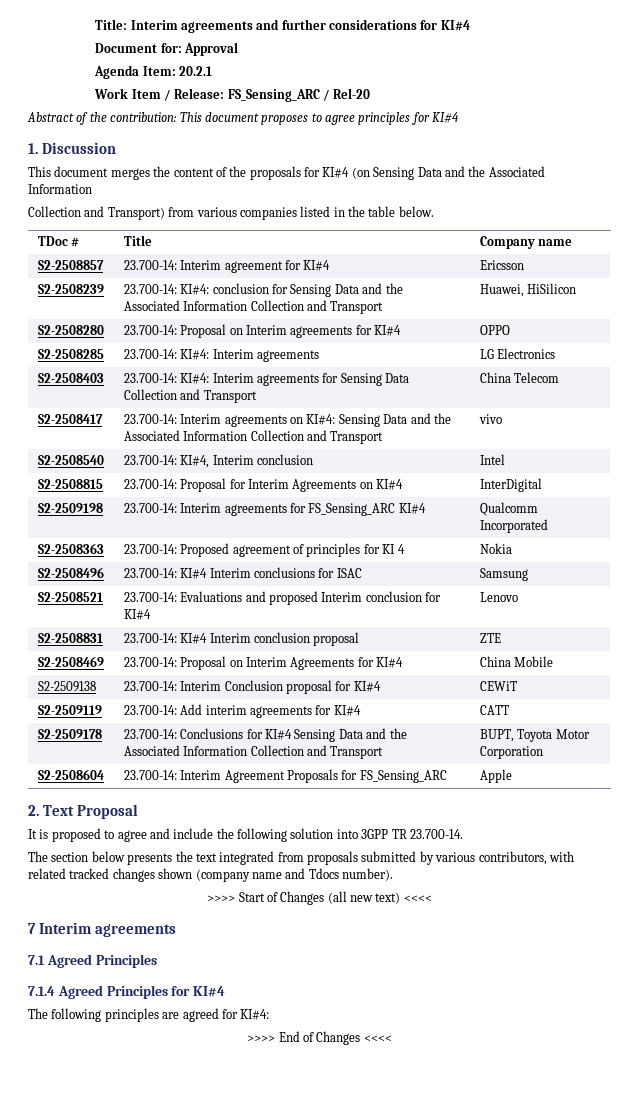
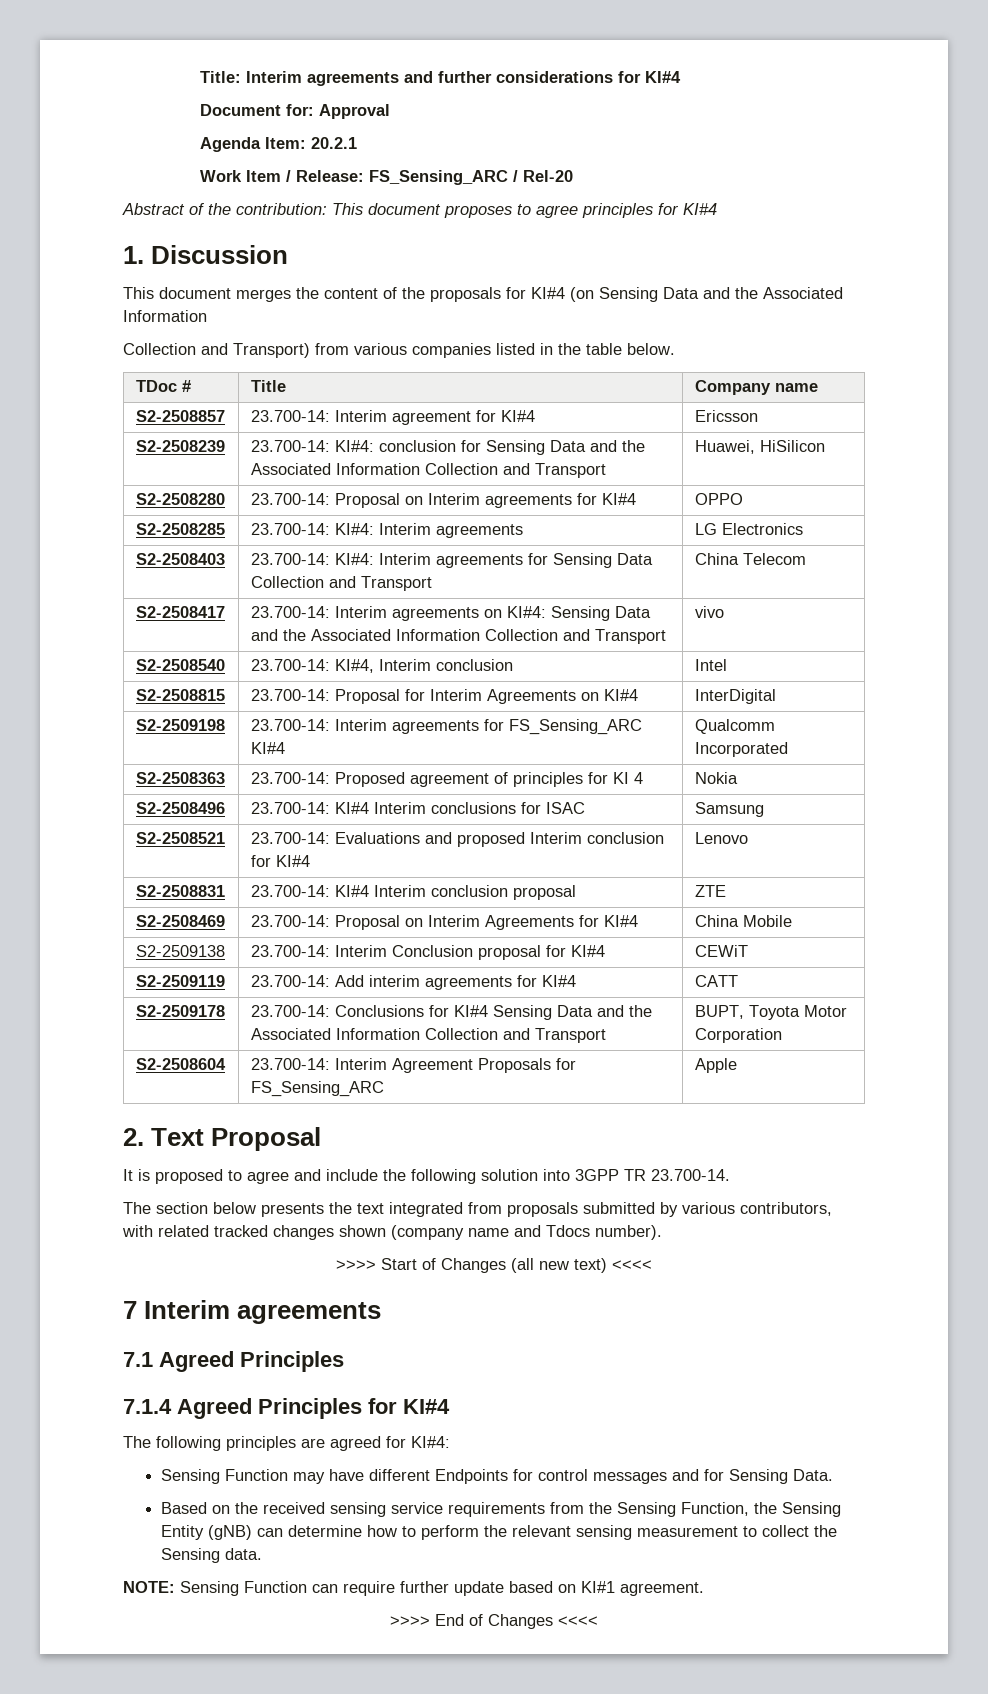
+ Sensing Function may have different Endpoints for control messages and for Sensing Data.
+ Based on the received sensing service requirements from the Sensing Function, the Sensing Entity (gNB) can determine how to perform the relevant sensing measurement to collect the Sensing data.
+ NOTE: Sensing Function can require further update based on KI#1 agreement.

